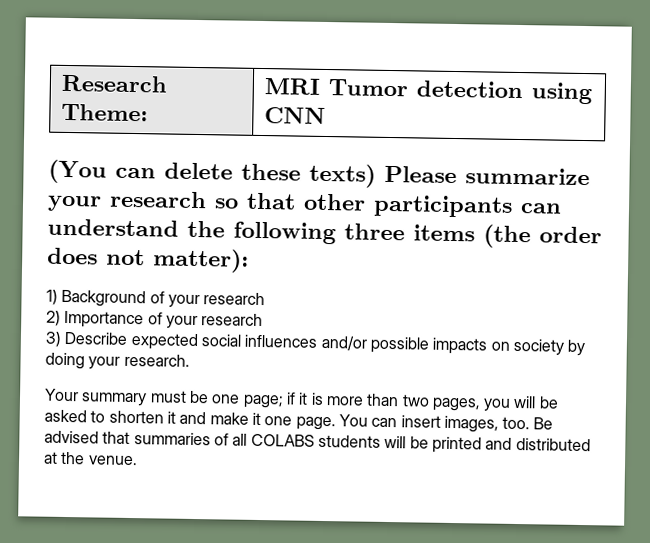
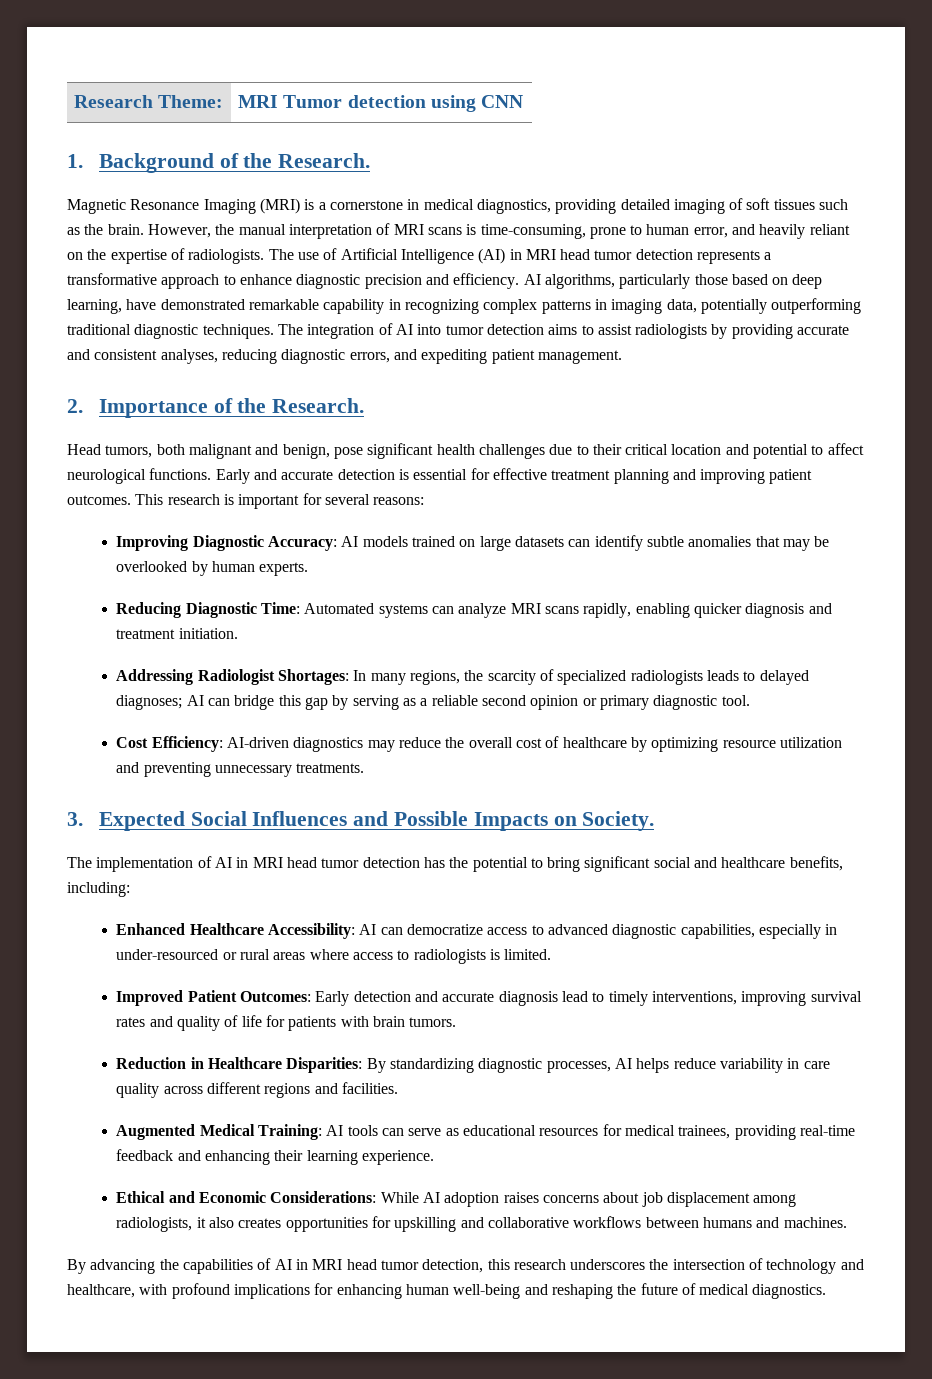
- (You can delete these texts) Please summarize your research so that other participants can understand the following three items (the order does not matter):
- 1) Background of your research
- 2) Importance of your research
- 3) Describe expected social influences and/or possible impacts on society by doing your research.
- Your summary must be one page; if it is more than two pages, you will be asked to shorten it and make it one page. You can insert images, too. Be advised that summaries of all COLABS students will be printed and distributed at the venue.
+ 1. Background of the Research.
+ Magnetic Resonance Imaging (MRI) is a cornerstone in medical diagnostics, providing detailed imaging of soft tissues such as the brain. However, the manual interpretation of MRI scans is time-consuming, prone to human error, and heavily reliant on the expertise of radiologists. The use of Artificial Intelligence (AI) in MRI head tumor detection represents a transformative approach to enhance diagnostic precision and efficiency. AI algorithms, particularly those based on deep learning, have demonstrated remarkable capability in recognizing complex patterns in imaging data, potentially outperforming traditional diagnostic techniques. The integration of AI into tumor detection aims to assist radiologists by providing accurate and consistent analyses, reducing diagnostic errors, and expediting patient management.
+ 2. Importance of the Research.
+ Head tumors, both malignant and benign, pose significant health challenges due to their critical location and potential to affect neurological functions. Early and accurate detection is essential for effective treatment planning and improving patient outcomes. This research is important for several reasons:
+ Improving Diagnostic Accuracy: AI models trained on large datasets can identify subtle anomalies that may be overlooked by human experts.
+ Reducing Diagnostic Time: Automated systems can analyze MRI scans rapidly, enabling quicker diagnosis and treatment initiation.
+ Addressing Radiologist Shortages: In many regions, the scarcity of specialized radiologists leads to delayed diagnoses; AI can bridge this gap by serving as a reliable second opinion or primary diagnostic tool.
+ Cost Efficiency: AI-driven diagnostics may reduce the overall cost of healthcare by optimizing resource utilization and preventing unnecessary treatments.
+ 3. Expected Social Influences and Possible Impacts on Society.
+ The implementation of AI in MRI head tumor detection has the potential to bring significant social and healthcare benefits, including:
+ Enhanced Healthcare Accessibility: AI can democratize access to advanced diagnostic capabilities, especially in under-resourced or rural areas where access to radiologists is limited.
+ Improved Patient Outcomes: Early detection and accurate diagnosis lead to timely interventions, improving survival rates and quality of life for patients with brain tumors.
+ Reduction in Healthcare Disparities: By standardizing diagnostic processes, AI helps reduce variability in care quality across different regions and facilities.
+ Augmented Medical Training: AI tools can serve as educational resources for medical trainees, providing real-time feedback and enhancing their learning experience.
+ Ethical and Economic Considerations: While AI adoption raises concerns about job displacement among radiologists, it also creates opportunities for upskilling and collaborative workflows between humans and machines.
+ By advancing the capabilities of AI in MRI head tumor detection, this research underscores the intersection of technology and healthcare, with profound implications for enhancing human well-being and reshaping the future of medical diagnostics.

